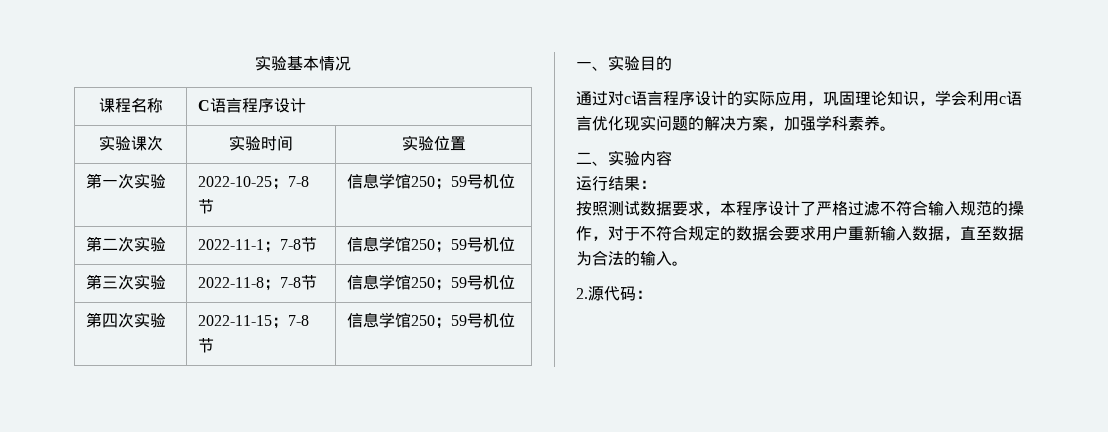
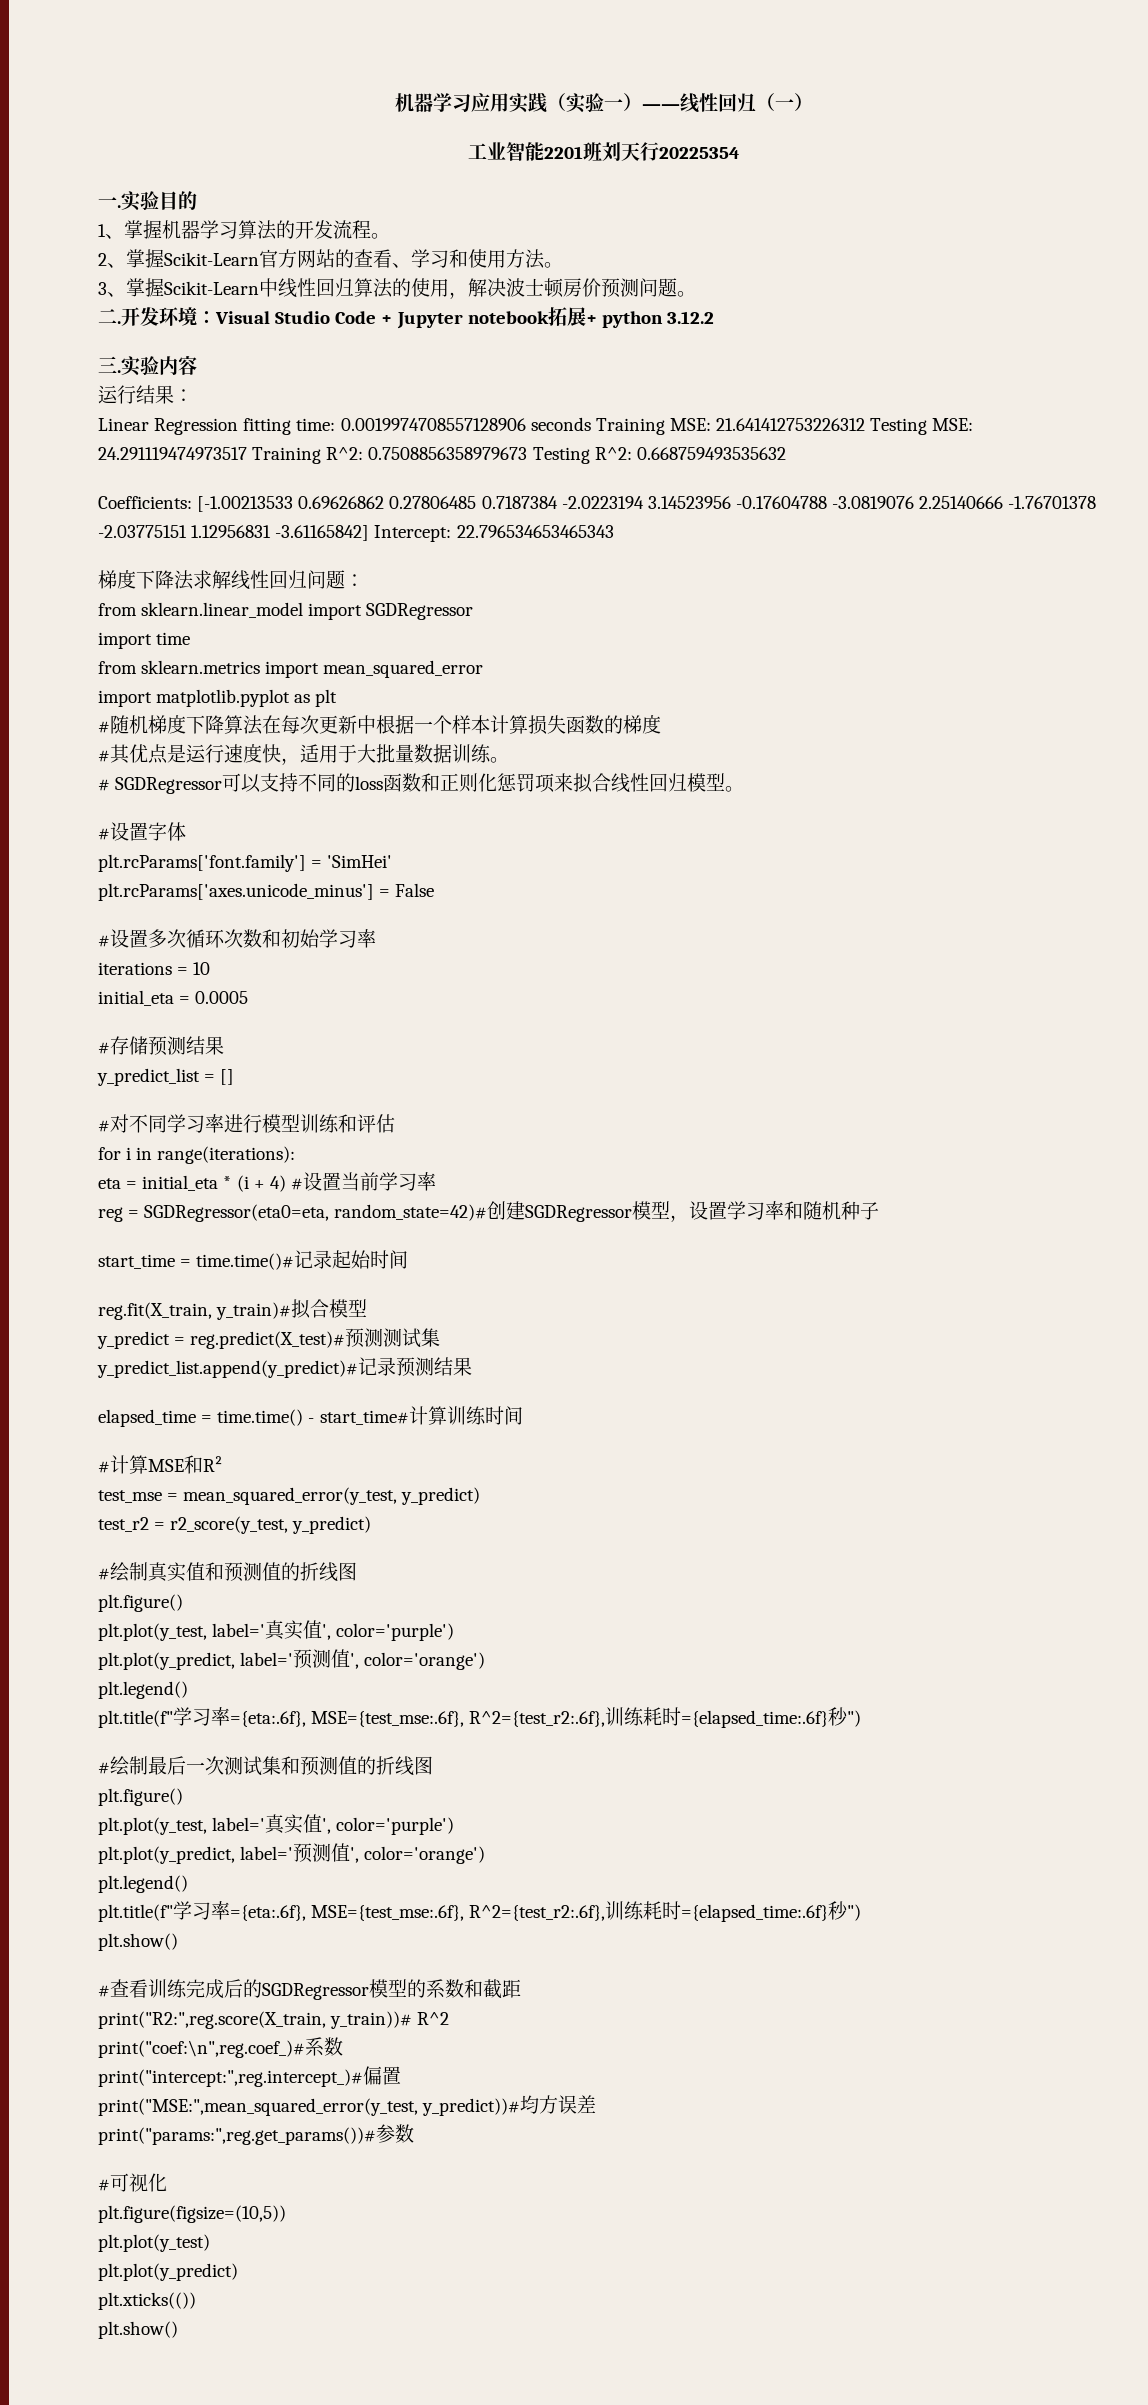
- 实验基本情况
- 课程名称 | C语言程序设计
- 实验课次 | 实验时间 | 实验位置
- 第一次实验 | 2022-10-25；7-8节 | 信息学馆250；59号机位
- 第二次实验 | 2022-11-1；7-8节 | 信息学馆250；59号机位
- 第三次实验 | 2022-11-8；7-8节 | 信息学馆250；59号机位
- 第四次实验 | 2022-11-15；7-8节 | 信息学馆250；59号机位
- 一、实验目的
- 通过对c语言程序设计的实际应用，巩固理论知识，学会利用c语言优化现实问题的解决方案，加强学科素养。
- 二、实验内容
+ 机器学习应用实践（实验一）——线性回归（一）
+ 工业智能2201班刘天行20225354
+ 一.实验目的
+ 1、掌握机器学习算法的开发流程。
+ 2、掌握Scikit-Learn官方网站的查看、学习和使用方法。
+ 3、掌握Scikit-Learn中线性回归算法的使用，解决波士顿房价预测问题。
+ 二.开发环境：Visual Studio Code + Jupyter notebook拓展+ python 3.12.2
+ 三.实验内容
- 按照测试数据要求，本程序设计了严格过滤不符合输入规范的操作，对于不符合规定的数据会要求用户重新输入数据，直至数据为合法的输入。
- 2.源代码：
+ Linear Regression fitting time: 0.0019974708557128906 seconds Training MSE: 21.641412753226312 Testing MSE: 24.291119474973517 Training R^2: 0.7508856358979673 Testing R^2: 0.668759493535632
+ Coefficients: [-1.00213533 0.69626862 0.27806485 0.7187384 -2.0223194 3.14523956 -0.17604788 -3.0819076 2.25140666 -1.76701378 -2.03775151 1.12956831 -3.61165842] Intercept: 22.796534653465343
+ 梯度下降法求解线性回归问题：
+ from sklearn.linear_model import SGDRegressor
+ import time
+ from sklearn.metrics import mean_squared_error
+ import matplotlib.pyplot as plt
+ #随机梯度下降算法在每次更新中根据一个样本计算损失函数的梯度
+ #其优点是运行速度快，适用于大批量数据训练。
+ # SGDRegressor可以支持不同的loss函数和正则化惩罚项来拟合线性回归模型。
+ #设置字体
+ plt.rcParams['font.family'] = 'SimHei'
+ plt.rcParams['axes.unicode_minus'] = False
+ #设置多次循环次数和初始学习率
+ iterations = 10
+ initial_eta = 0.0005
+ #存储预测结果
+ y_predict_list = []
+ #对不同学习率进行模型训练和评估
+ for i in range(iterations):
+ eta = initial_eta * (i + 4) #设置当前学习率
+ reg = SGDRegressor(eta0=eta, random_state=42)#创建SGDRegressor模型，设置学习率和随机种子
+ start_time = time.time()#记录起始时间
+ reg.fit(X_train, y_train)#拟合模型
+ y_predict = reg.predict(X_test)#预测测试集
+ y_predict_list.append(y_predict)#记录预测结果
+ elapsed_time = time.time() - start_time#计算训练时间
+ #计算MSE和R²
+ test_mse = mean_squared_error(y_test, y_predict)
+ test_r2 = r2_score(y_test, y_predict)
+ #绘制真实值和预测值的折线图
+ plt.figure()
+ plt.plot(y_test, label='真实值', color='purple')
+ plt.plot(y_predict, label='预测值', color='orange')
+ plt.legend()
+ plt.title(f"学习率={eta:.6f}, MSE={test_mse:.6f}, R^2={test_r2:.6f},训练耗时={elapsed_time:.6f}秒")
+ #绘制最后一次测试集和预测值的折线图
+ plt.figure()
+ plt.plot(y_test, label='真实值', color='purple')
+ plt.plot(y_predict, label='预测值', color='orange')
+ plt.legend()
+ plt.title(f"学习率={eta:.6f}, MSE={test_mse:.6f}, R^2={test_r2:.6f},训练耗时={elapsed_time:.6f}秒")
+ plt.show()
+ #查看训练完成后的SGDRegressor模型的系数和截距
+ print("R2:",reg.score(X_train, y_train))# R^2
+ print("coef:\n",reg.coef_)#系数
+ print("intercept:",reg.intercept_)#偏置
+ print("MSE:",mean_squared_error(y_test, y_predict))#均方误差
+ print("params:",reg.get_params())#参数
+ #可视化
+ plt.figure(figsize=(10,5))
+ plt.plot(y_test)
+ plt.plot(y_predict)
+ plt.xticks(())
+ plt.show()

